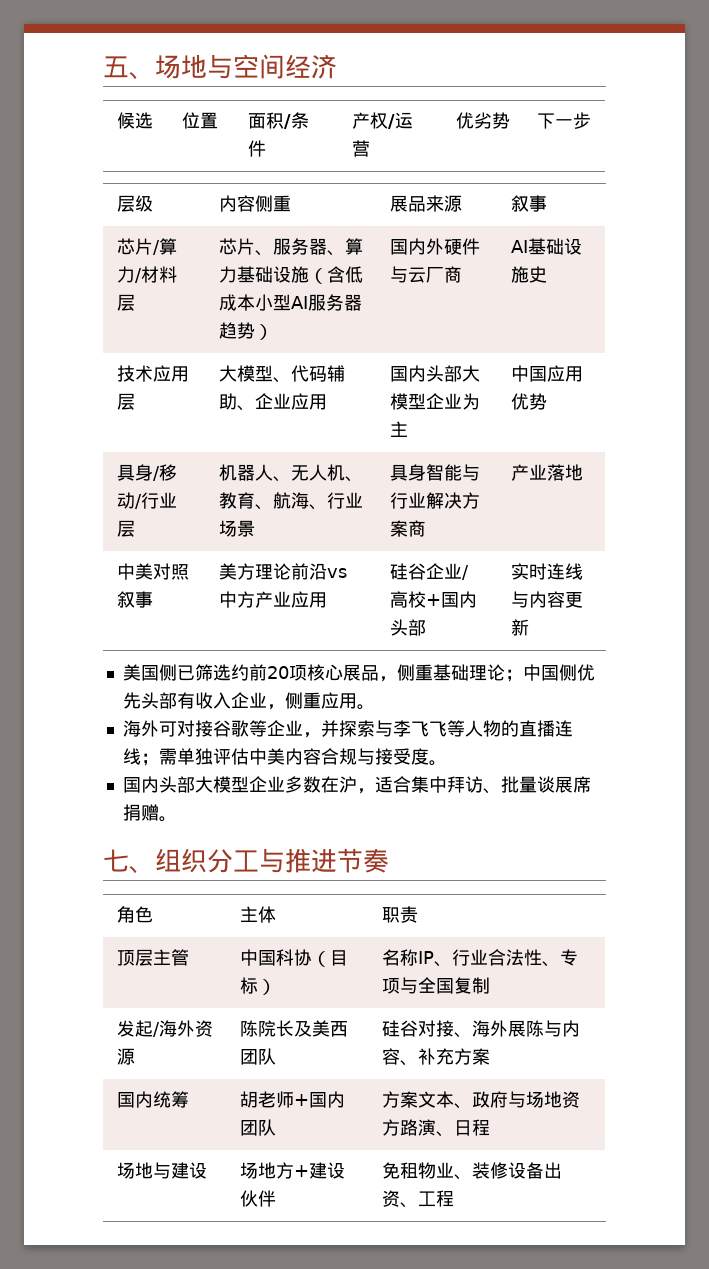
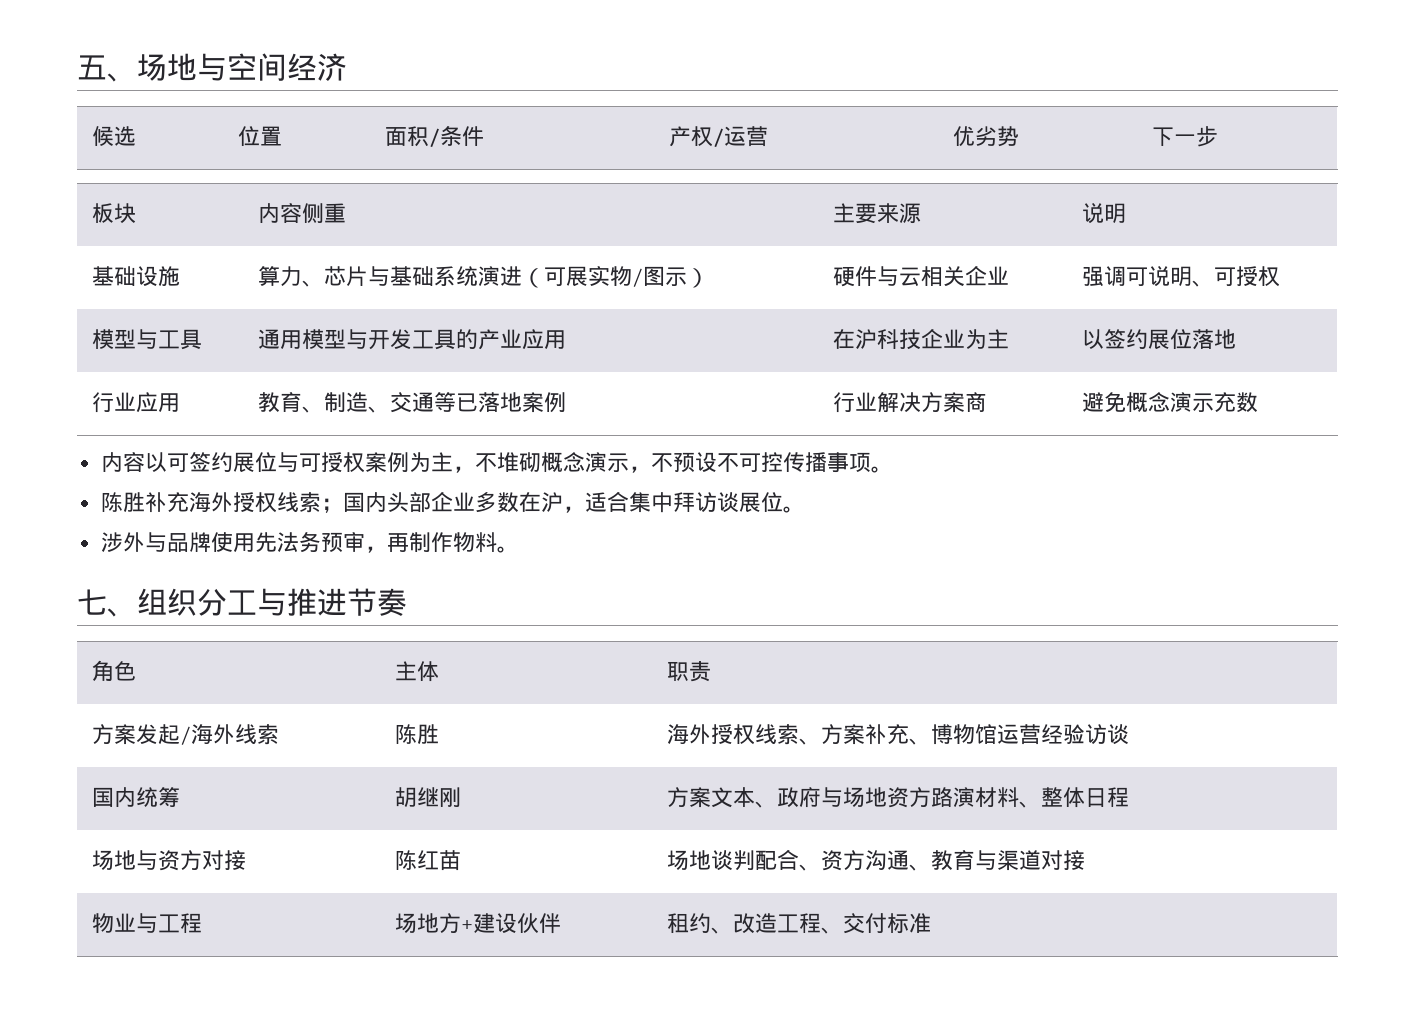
- 层级 | 内容侧重 | 展品来源 | 叙事
- 芯片/算力/材料层 | 芯片、服务器、算力基础设施（含低成本小型AI服务器趋势） | 国内外硬件与云厂商 | AI基础设施史
- 技术应用层 | 大模型、代码辅助、企业应用 | 国内头部大模型企业为主 | 中国应用优势
- 具身/移动/行业层 | 机器人、无人机、教育、航海、行业场景 | 具身智能与行业解决方案商 | 产业落地
- 中美对照叙事 | 美方理论前沿vs中方产业应用 | 硅谷企业/高校+国内头部 | 实时连线与内容更新
- 美国侧已筛选约前20项核心展品，侧重基础理论；中国侧优先头部有收入企业，侧重应用。
- 海外可对接谷歌等企业，并探索与李飞飞等人物的直播连线；需单独评估中美内容合规与接受度。
- 国内头部大模型企业多数在沪，适合集中拜访、批量谈展席捐赠。
+ 板块 | 内容侧重 | 主要来源 | 说明
+ 基础设施 | 算力、芯片与基础系统演进（可展实物/图示） | 硬件与云相关企业 | 强调可说明、可授权
+ 模型与工具 | 通用模型与开发工具的产业应用 | 在沪科技企业为主 | 以签约展位落地
+ 行业应用 | 教育、制造、交通等已落地案例 | 行业解决方案商 | 避免概念演示充数
+ 内容以可签约展位与可授权案例为主，不堆砌概念演示，不预设不可控传播事项。
+ 陈胜补充海外授权线索；国内头部企业多数在沪，适合集中拜访谈展位。
+ 涉外与品牌使用先法务预审，再制作物料。
- 顶层主管 | 中国科协（目标） | 名称IP、行业合法性、专项与全国复制
- 发起/海外资源 | 陈院长及美西团队 | 硅谷对接、海外展陈与内容、补充方案
+ 方案发起/海外线索 | 陈胜 | 海外授权线索、方案补充、博物馆运营经验访谈
- 国内统筹 | 胡老师+国内团队 | 方案文本、政府与场地资方路演、日程
+ 国内统筹 | 胡继刚 | 方案文本、政府与场地资方路演材料、整体日程
- 场地与建设 | 场地方+建设伙伴 | 免租物业、装修设备出资、工程
+ 场地与资方对接 | 陈红苗 | 场地谈判配合、资方沟通、教育与渠道对接
+ 物业与工程 | 场地方+建设伙伴 | 租约、改造工程、交付标准

